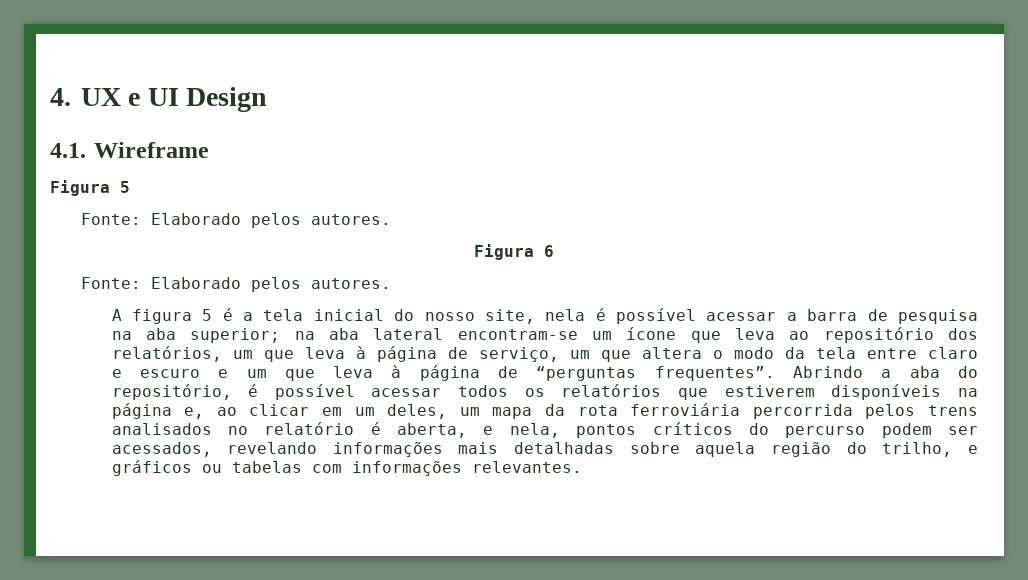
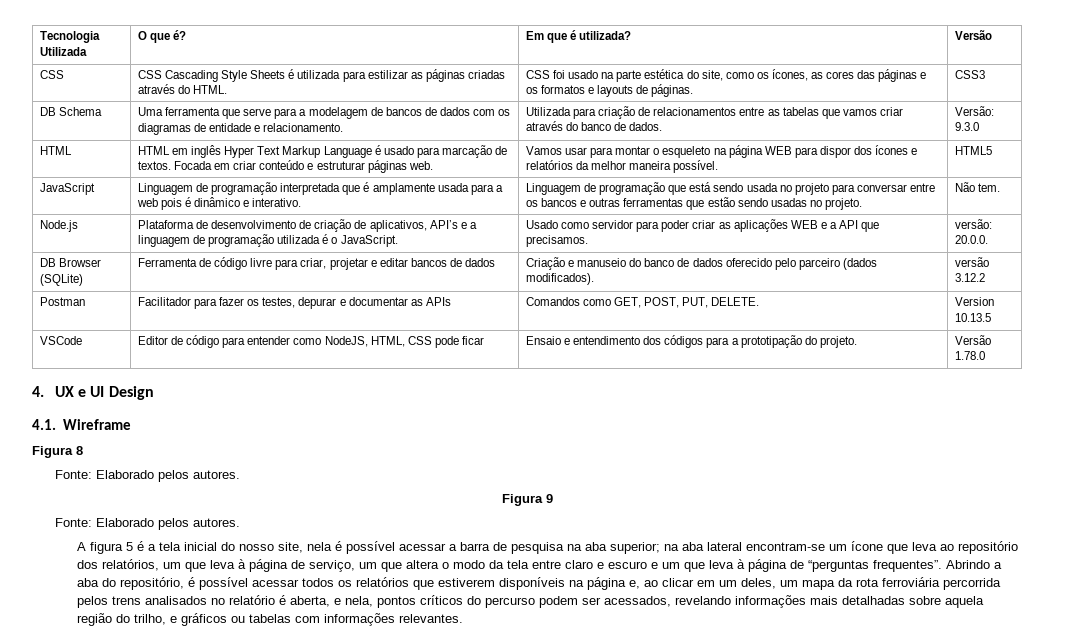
+ Tecnologia Utilizada | O que é? | Em que é utilizada? | Versão
+ CSS | CSS Cascading Style Sheets é utilizada para estilizar as páginas criadas através do HTML. | CSS foi usado na parte estética do site, como os ícones, as cores das páginas e os formatos e layouts de páginas. | CSS3
+ DB Schema | Uma ferramenta que serve para a modelagem de bancos de dados com os diagramas de entidade e relacionamento. | Utilizada para criação de relacionamentos entre as tabelas que vamos criar através do banco de dados. | Versão: 9.3.0
+ HTML | HTML em inglês Hyper Text Markup Language é usado para marcação de textos. Focada em criar conteúdo e estruturar páginas web. | Vamos usar para montar o esqueleto na página WEB para dispor dos ícones e relatórios da melhor maneira possível. | HTML5
+ JavaScript | Linguagem de programação interpretada que é amplamente usada para a web pois é dinâmico e interativo. | Linguagem de programação que está sendo usada no projeto para conversar entre os bancos e outras ferramentas que estão sendo usadas no projeto. | Não tem.
+ Node.js | Plataforma de desenvolvimento de criação de aplicativos, API’s e a linguagem de programação utilizada é o JavaScript. | Usado como servidor para poder criar as aplicações WEB e a API que precisamos. | versão: 20.0.0.
+ DB Browser (SQLite) | Ferramenta de código livre para criar, projetar e editar bancos de dados | Criação e manuseio do banco de dados oferecido pelo parceiro (dados modificados). | versão 3.12.2
+ Postman | Facilitador para fazer os testes, depurar e documentar as APIs | Comandos como GET, POST, PUT, DELETE. | Version 10.13.5
+ VSCode | Editor de código para entender como NodeJS, HTML, CSS pode ficar | Ensaio e entendimento dos códigos para a prototipação do projeto. | Versão 1.78.0
- Figura 5
+ Figura 8
- Figura 6
+ Figura 9

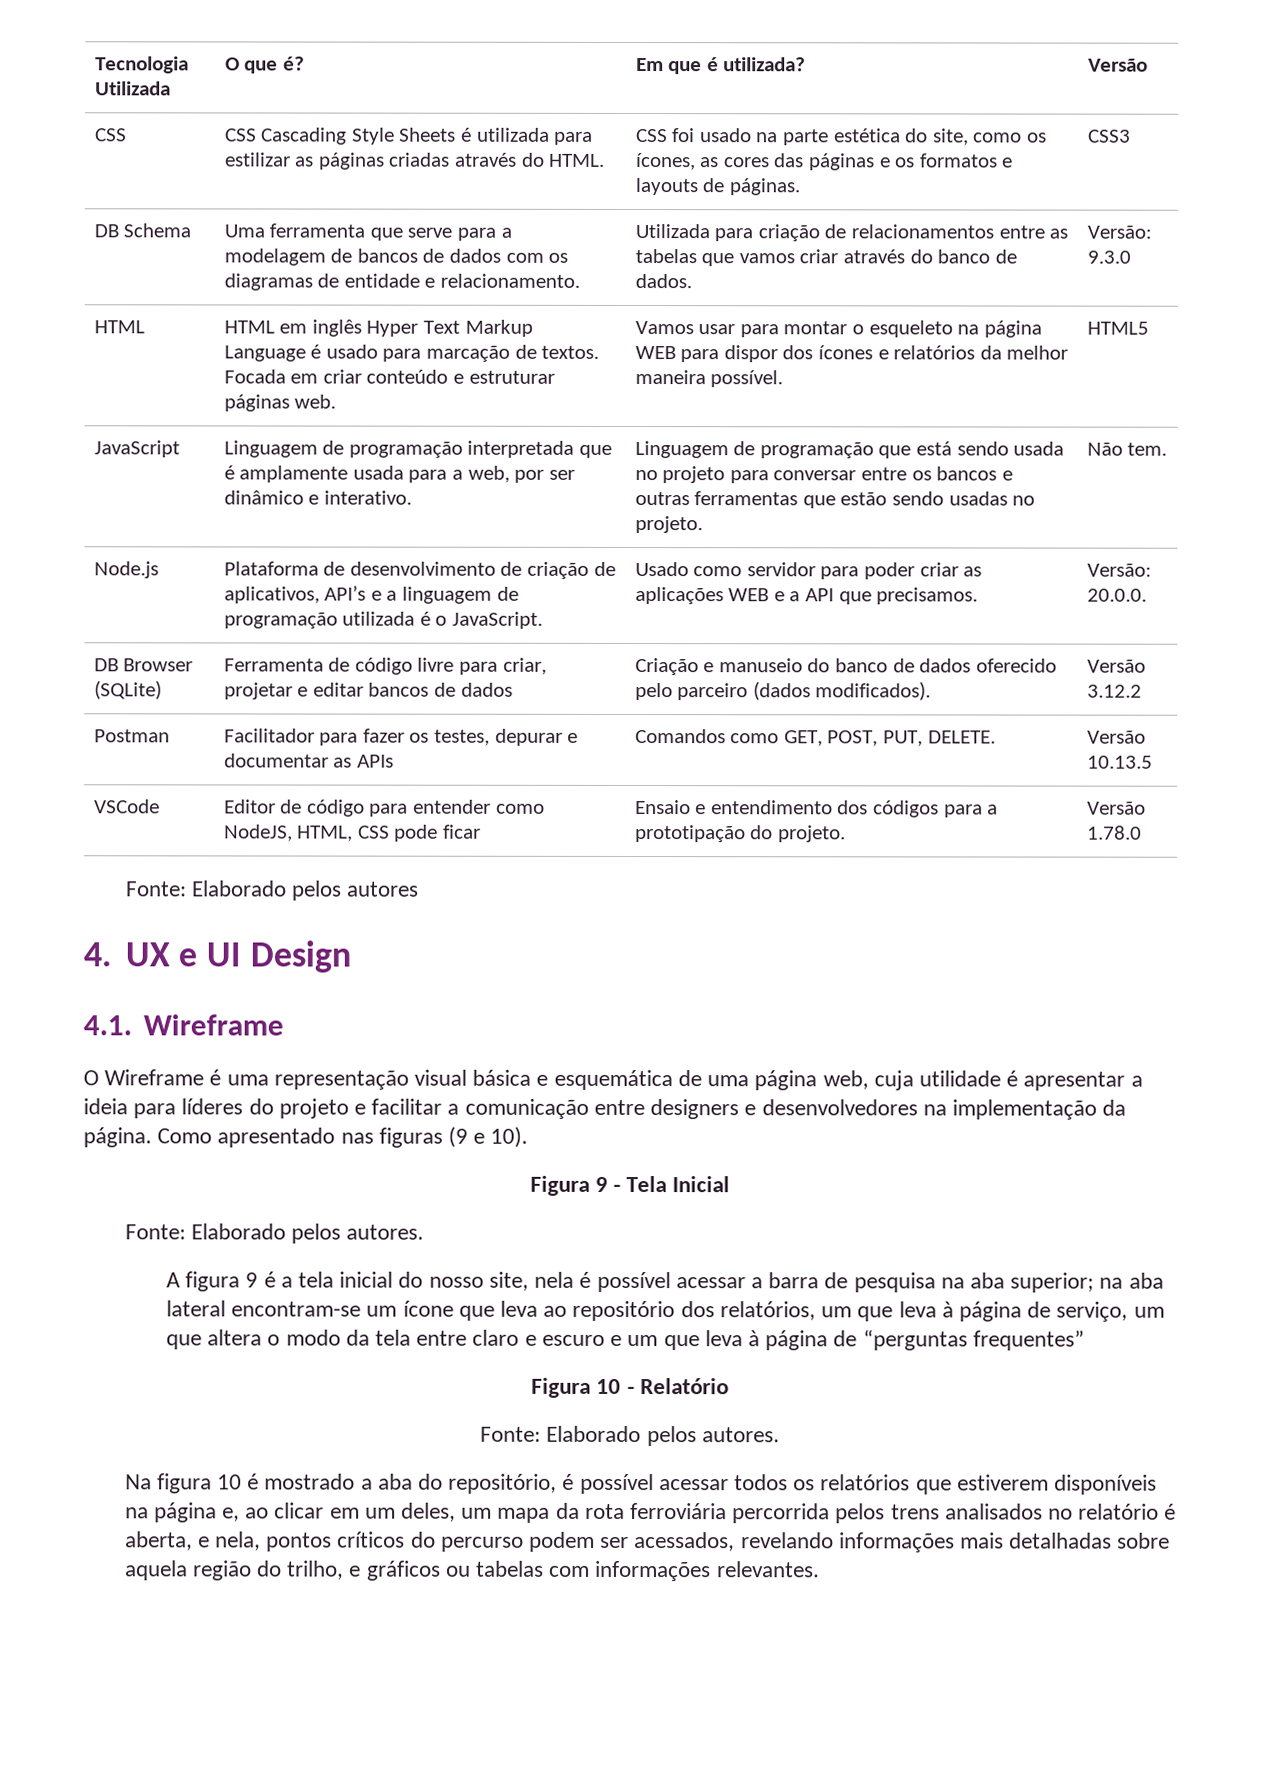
- Linguagem de programação interpretada que é amplamente usada para a web pois é dinâmico e interativo.
+ Linguagem de programação interpretada que é amplamente usada para a web, por ser dinâmico e interativo.
- Node.js | Plataforma de desenvolvimento de criação de aplicativos, API’s e a linguagem de programação utilizada é o JavaScript. | Usado como servidor para poder criar as aplicações WEB e a API que precisamos. | versão: 20.0.0.
+ Node.js | Plataforma de desenvolvimento de criação de aplicativos, API’s e a linguagem de programação utilizada é o JavaScript. | Usado como servidor para poder criar as aplicações WEB e a API que precisamos. | Versão: 20.0.0.
- DB Browser (SQLite) | Ferramenta de código livre para criar, projetar e editar bancos de dados | Criação e manuseio do banco de dados oferecido pelo parceiro (dados modificados). | versão 3.12.2
+ DB Browser (SQLite) | Ferramenta de código livre para criar, projetar e editar bancos de dados | Criação e manuseio do banco de dados oferecido pelo parceiro (dados modificados). | Versão 3.12.2
- Postman | Facilitador para fazer os testes, depurar e documentar as APIs | Comandos como GET, POST, PUT, DELETE. | Version 10.13.5
+ Postman | Facilitador para fazer os testes, depurar e documentar as APIs | Comandos como GET, POST, PUT, DELETE. | Versão 10.13.5
+ Fonte: Elaborado pelos autores
- Figura 8
- Fonte: Elaborado pelos autores.
+ O Wireframe é uma representação visual básica e esquemática de uma página web, cuja utilidade é apresentar a ideia para líderes do projeto e facilitar a comunicação entre designers e desenvolvedores na implementação da página. Como apresentado nas figuras (9 e 10).
- Figura 9
+ Figura 9 - Tela Inicial
- A figura 5 é a tela inicial do nosso site, nela é possível acessar a barra de pesquisa na aba superior;
+ A figura 9 é a tela inicial do nosso site, nela é possível acessar a barra de pesquisa na aba superior;
- na aba lateral encontram-se um ícone que leva ao repositório dos relatórios, um que leva à página de serviço, um que altera o modo da tela entre claro e escuro e um que leva à página de “perguntas frequentes”. Abrindo a aba do repositório, é possível acessar todos os relatórios que estiverem disponíveis na página e, ao clicar em um deles, um mapa da rota ferroviária percorrida pelos trens analisados no relatório é aberta, e nela, pontos críticos do percurso podem ser acessados, revelando informações mais detalhadas sobre aquela região do trilho, e gráficos ou tabelas com informações relevantes.
+ na aba lateral encontram-se um ícone que leva ao repositório dos relatórios, um que leva à página de serviço, um que altera o modo da tela entre claro e escuro e um que leva à página de “perguntas frequentes”
+ Figura 10 - Relatório
+ Fonte: Elaborado pelos autores.
+ Na figura 10 é mostrado a aba do repositório, é possível acessar todos os relatórios que estiverem disponíveis na página e, ao clicar em um deles, um mapa da rota ferroviária percorrida pelos trens analisados no relatório é aberta, e nela, pontos críticos do percurso podem ser acessados, revelando informações mais detalhadas sobre aquela região do trilho, e gráficos ou tabelas com informações relevantes.

